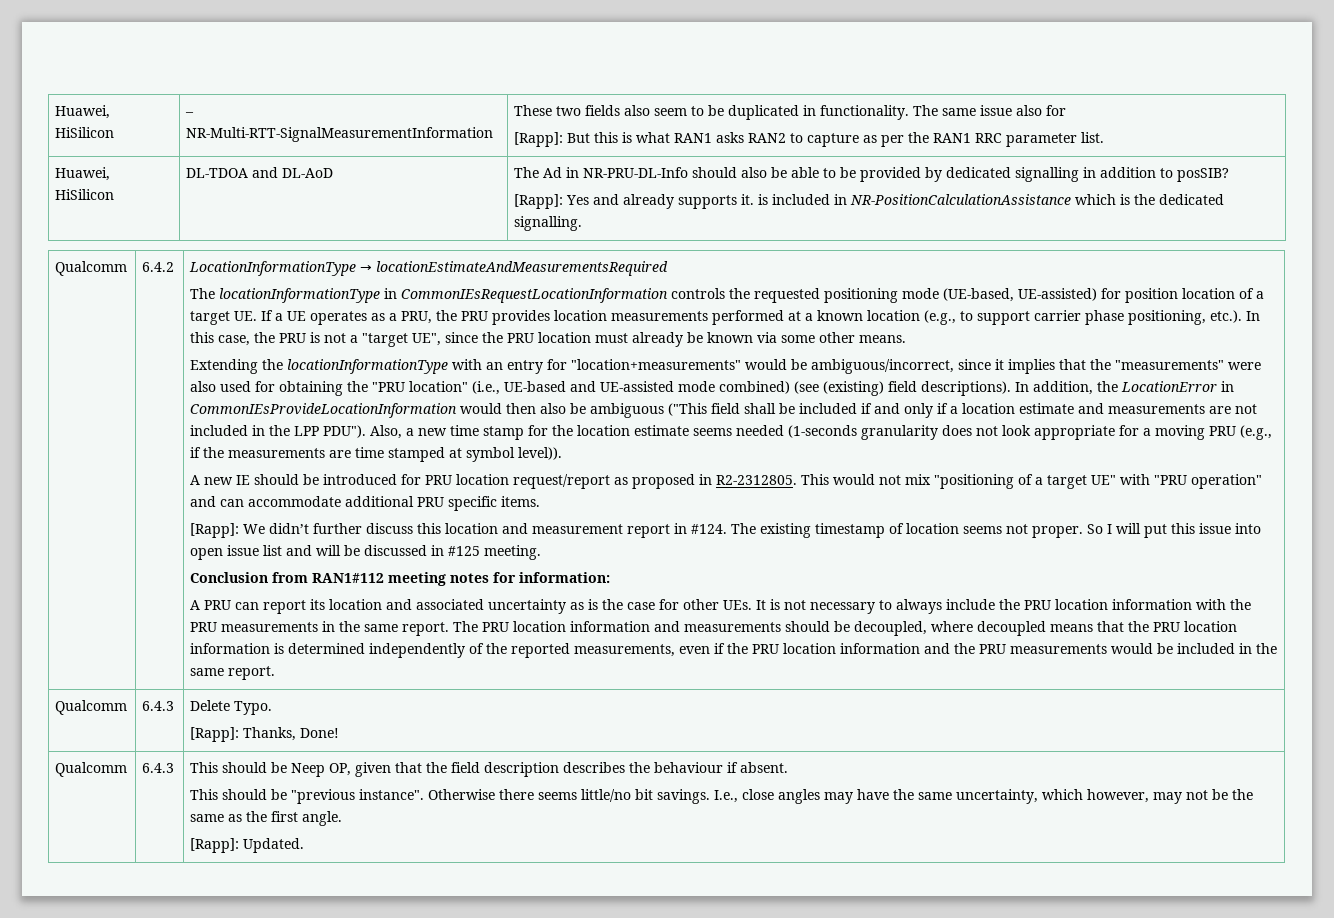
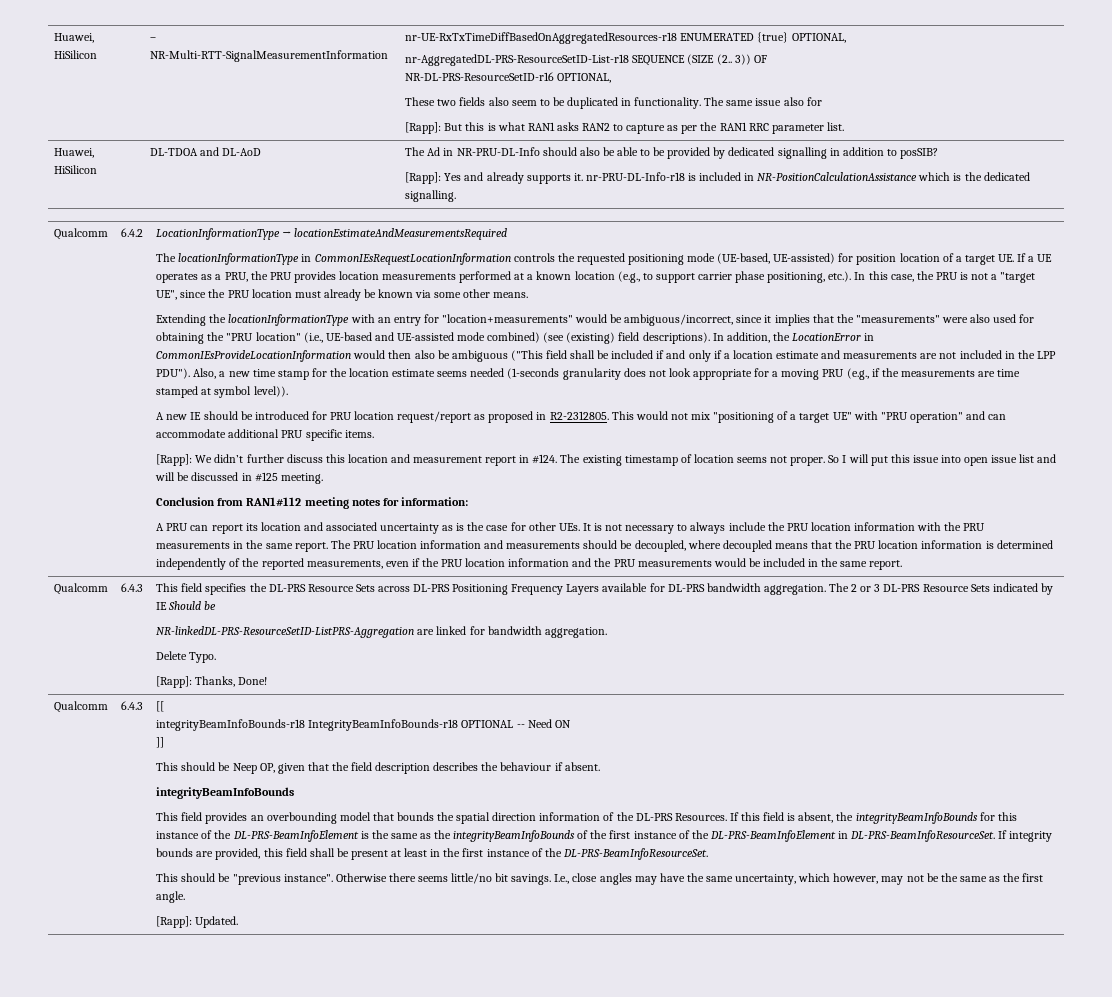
+ nr-UE-RxTxTimeDiffBasedOnAggregatedResources-r18 ENUMERATED {true} OPTIONAL,
+ nr-AggregatedDL-PRS-ResourceSetID-List-r18 SEQUENCE (SIZE (2.. 3)) OF
+ NR-DL-PRS-ResourceSetID-r16 OPTIONAL,
  Huawei, HiSilicon | DL-TDOA and DL-AoD | The Ad in NR-PRU-DL-Info should also be able to be provided by dedicated signalling in addition to posSIB?
- [Rapp]: Yes and already supports it. is included in NR-PositionCalculationAssistance which is the dedicated signalling.
+ [Rapp]: Yes and already supports it. nr-PRU-DL-Info-r18 is included in NR-PositionCalculationAssistance which is the dedicated signalling.
+ This field specifies the DL-PRS Resource Sets across DL-PRS Positioning Frequency Layers available for DL-PRS bandwidth aggregation. The 2 or 3 DL-PRS Resource Sets indicated by IE Should be
+ NR-linkedDL-PRS-ResourceSetID-ListPRS-Aggregation are linked for bandwidth aggregation.
+ [[
+ integrityBeamInfoBounds-r18 IntegrityBeamInfoBounds-r18 OPTIONAL -- Need ON
+ ]]
  This should be Neep OP, given that the field description describes the behaviour if absent.
+ integrityBeamInfoBounds
+ This field provides an overbounding model that bounds the spatial direction information of the DL-PRS Resources. If this field is absent, the integrityBeamInfoBounds for this instance of the DL-PRS-BeamInfoElement is the same as the integrityBeamInfoBounds of the first instance of the DL-PRS-BeamInfoElement in DL-PRS-BeamInfoResourceSet. If integrity bounds are provided, this field shall be present at least in the first instance of the DL-PRS-BeamInfoResourceSet.

